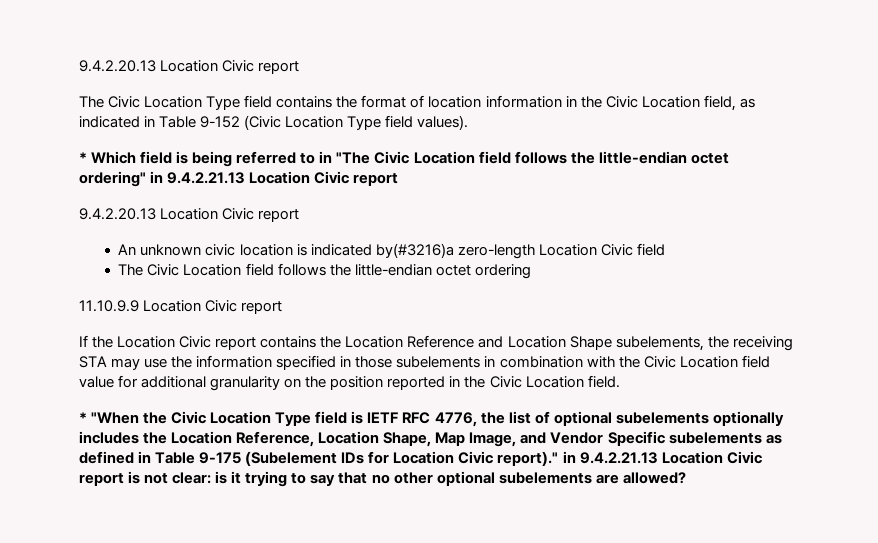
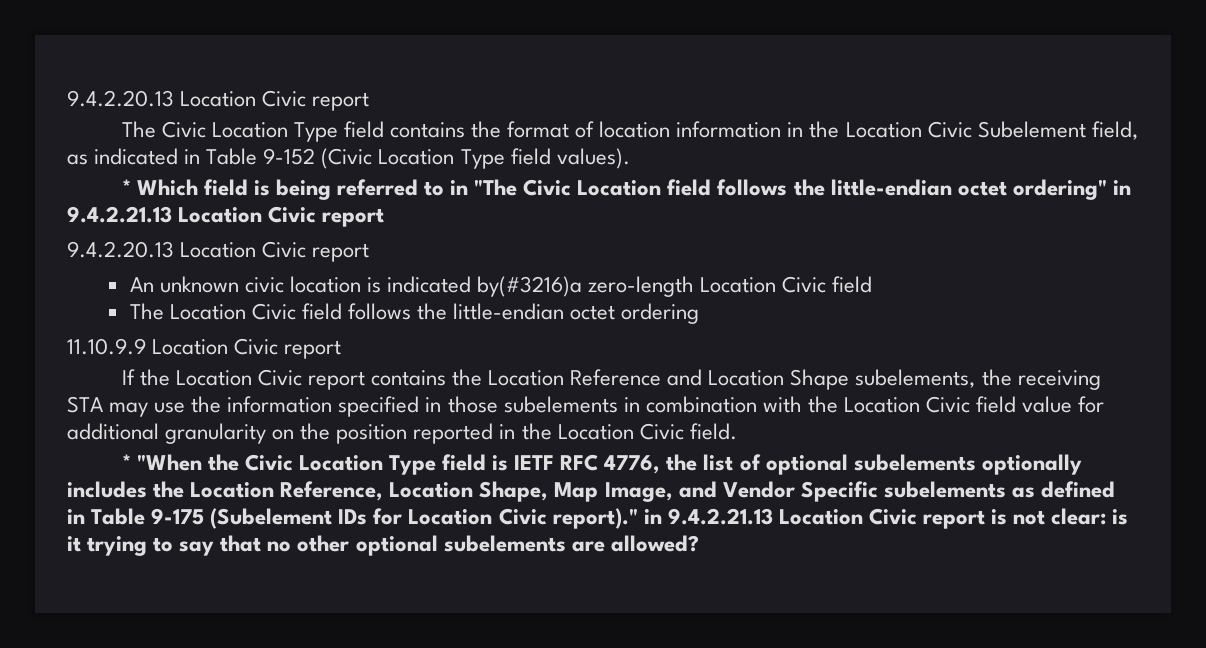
- The Civic Location Type field contains the format of location information in the Civic Location field, as indicated in Table 9-152 (Civic Location Type field values).
+ The Civic Location Type field contains the format of location information in the Location Civic Subelement field, as indicated in Table 9-152 (Civic Location Type field values).
- The Civic Location field follows the little-endian octet ordering
+ The Location Civic field follows the little-endian octet ordering
- If the Location Civic report contains the Location Reference and Location Shape subelements, the receiving STA may use the information specified in those subelements in combination with the Civic Location field value for additional granularity on the position reported in the Civic Location field.
+ If the Location Civic report contains the Location Reference and Location Shape subelements, the receiving STA may use the information specified in those subelements in combination with the Location Civic field value for additional granularity on the position reported in the Location Civic field.

